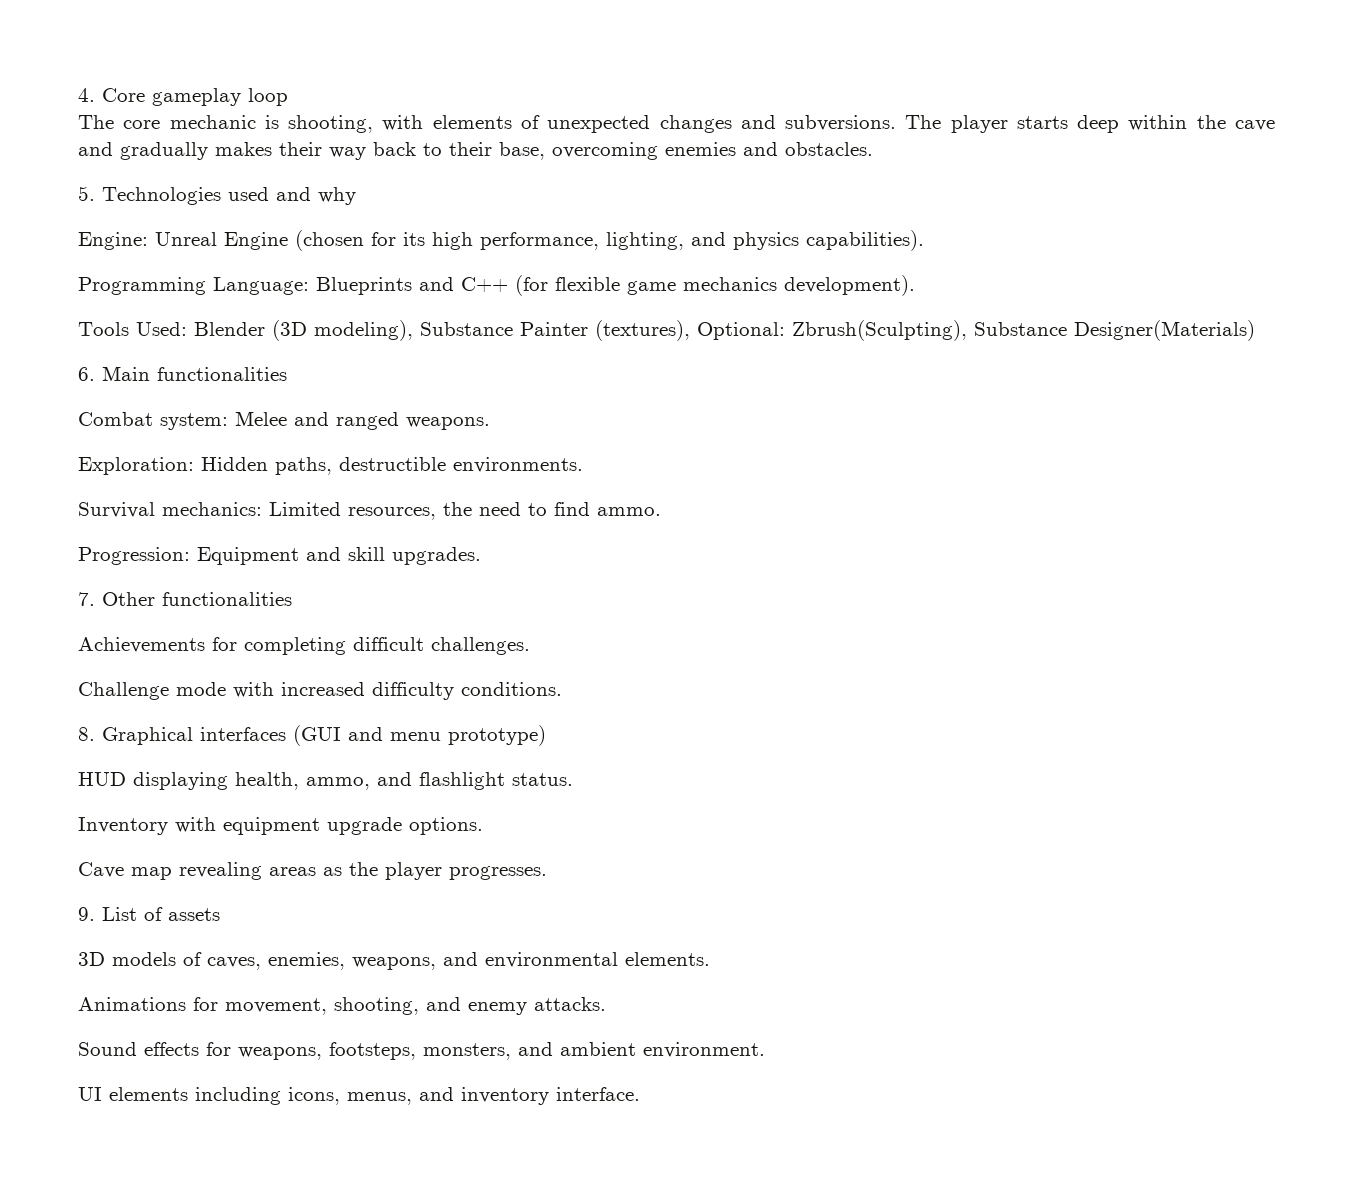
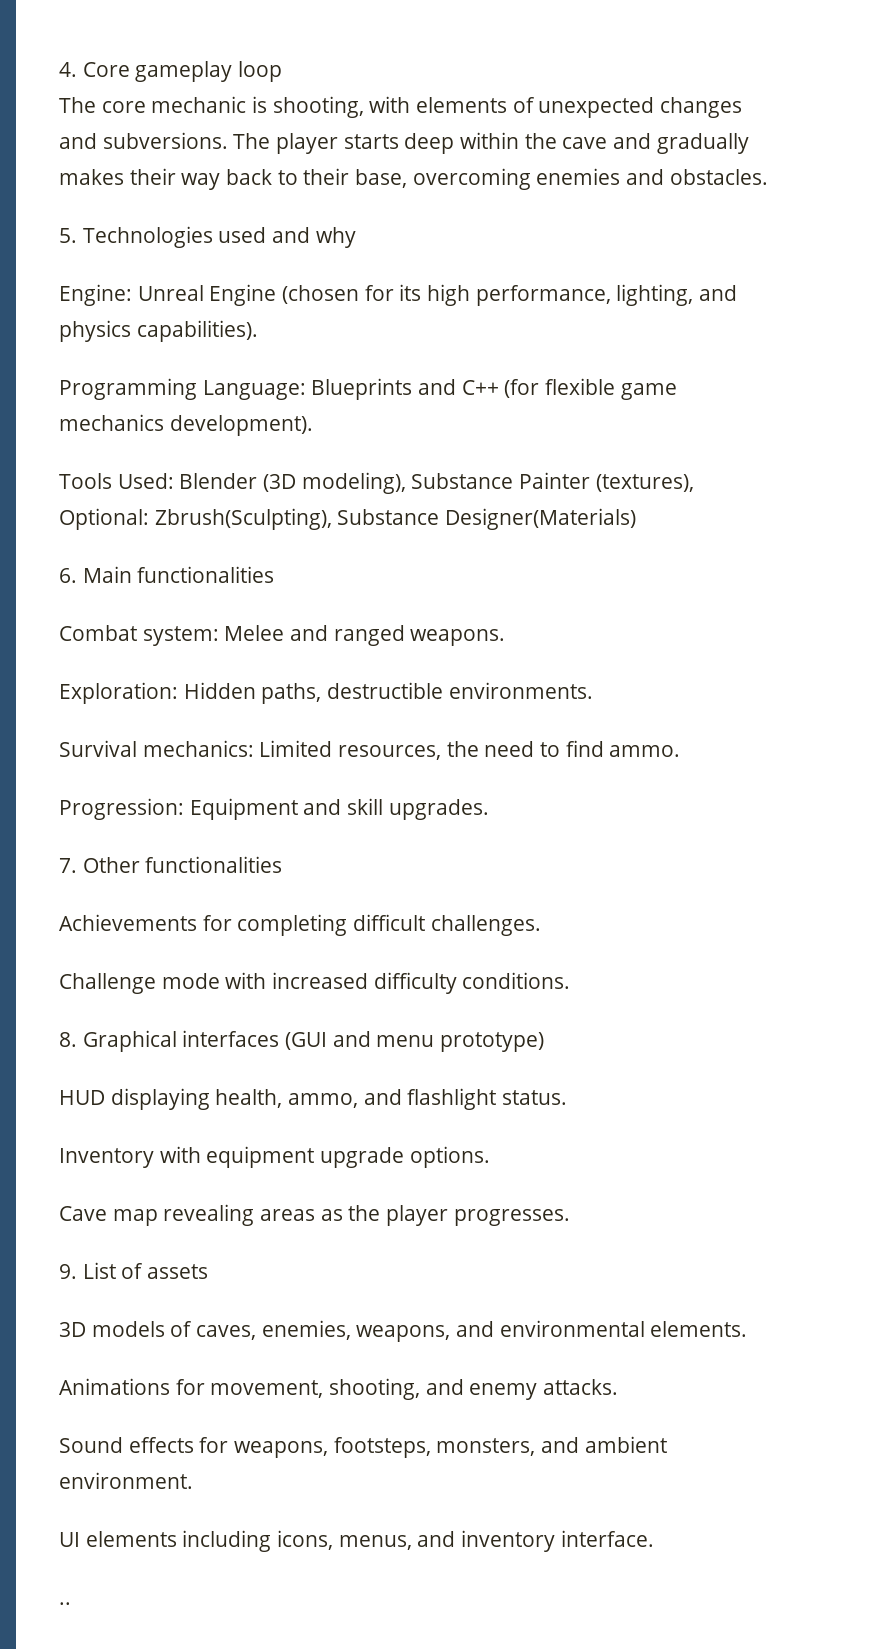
+ ..

